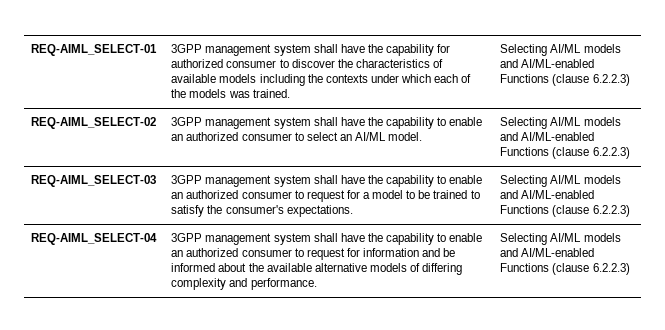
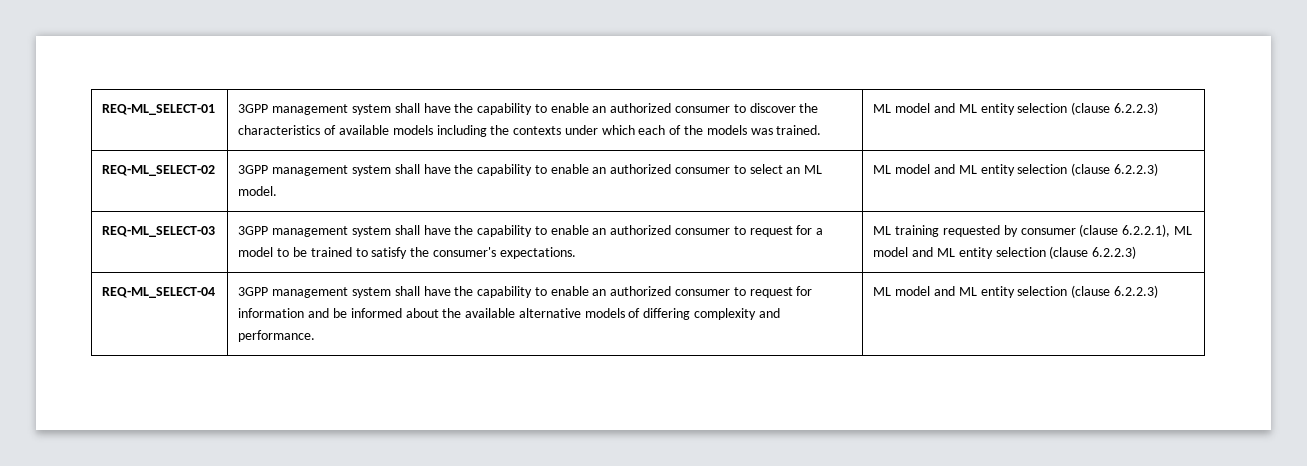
- REQ-AIML_SELECT-01 | 3GPP management system shall have the capability for authorized consumer to discover the characteristics of available models including the contexts under which each of the models was trained. | Selecting AI/ML models and AI/ML-enabled Functions (clause 6.2.2.3)
- REQ-AIML_SELECT-02 | 3GPP management system shall have the capability to enable an authorized consumer to select an AI/ML model. | Selecting AI/ML models and AI/ML-enabled Functions (clause 6.2.2.3)
- REQ-AIML_SELECT-03 | 3GPP management system shall have the capability to enable an authorized consumer to request for a model to be trained to satisfy the consumer's expectations. | Selecting AI/ML models and AI/ML-enabled Functions (clause 6.2.2.3)
- REQ-AIML_SELECT-04 | 3GPP management system shall have the capability to enable an authorized consumer to request for information and be informed about the available alternative models of differing complexity and performance. | Selecting AI/ML models and AI/ML-enabled Functions (clause 6.2.2.3)
+ REQ-ML_SELECT-01 | 3GPP management system shall have the capability to enable an authorized consumer to discover the characteristics of available models including the contexts under which each of the models was trained. | ML model and ML entity selection (clause 6.2.2.3)
+ REQ-ML_SELECT-02 | 3GPP management system shall have the capability to enable an authorized consumer to select an ML model. | ML model and ML entity selection (clause 6.2.2.3)
+ REQ-ML_SELECT-03 | 3GPP management system shall have the capability to enable an authorized consumer to request for a model to be trained to satisfy the consumer's expectations. | ML training requested by consumer (clause 6.2.2.1), ML model and ML entity selection (clause 6.2.2.3)
+ REQ-ML_SELECT-04 | 3GPP management system shall have the capability to enable an authorized consumer to request for information and be informed about the available alternative models of differing complexity and performance. | ML model and ML entity selection (clause 6.2.2.3)

